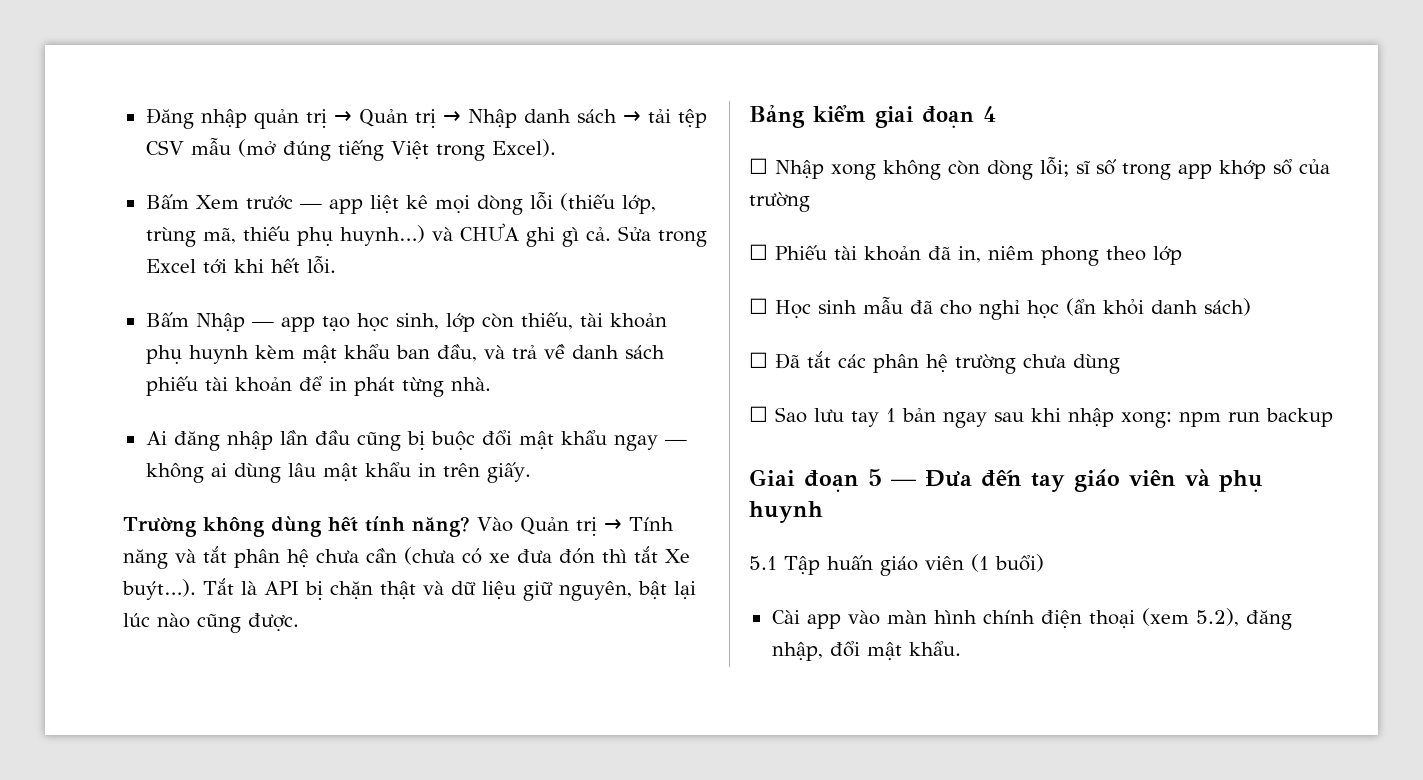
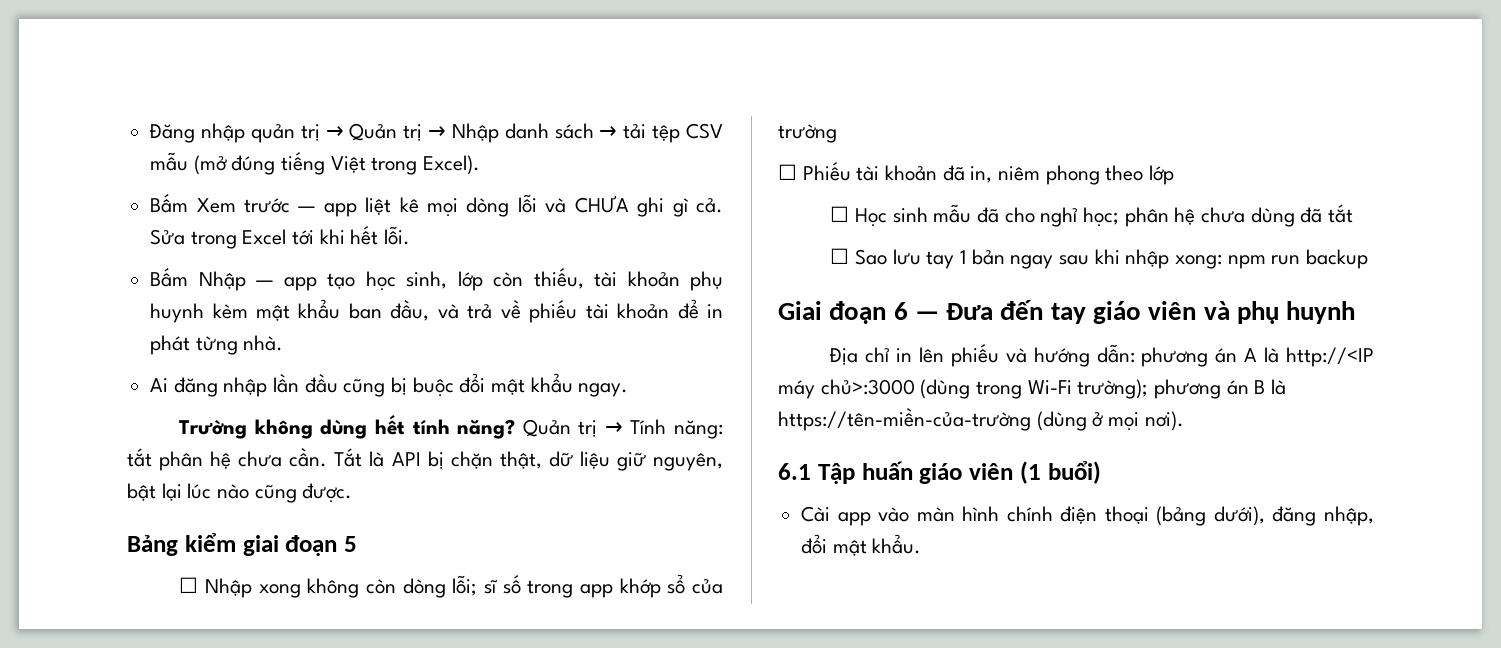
- Bấm Xem trước — app liệt kê mọi dòng lỗi (thiếu lớp, trùng mã, thiếu phụ huynh…) và CHƯA ghi gì cả.
+ Bấm Xem trước — app liệt kê mọi dòng lỗi và CHƯA ghi gì cả.
- Bấm Nhập — app tạo học sinh, lớp còn thiếu, tài khoản phụ huynh kèm mật khẩu ban đầu, và trả về danh sách phiếu tài khoản để in phát từng nhà.
+ Bấm Nhập — app tạo học sinh, lớp còn thiếu, tài khoản phụ huynh kèm mật khẩu ban đầu, và trả về phiếu tài khoản để in phát từng nhà.
- Ai đăng nhập lần đầu cũng bị buộc đổi mật khẩu ngay — không ai dùng lâu mật khẩu in trên giấy.
+ Ai đăng nhập lần đầu cũng bị buộc đổi mật khẩu ngay.
- Vào Quản trị → Tính năng và tắt phân hệ chưa cần (chưa có xe đưa đón thì tắt Xe buýt…).
+ Quản trị → Tính năng: tắt phân hệ chưa cần.
- Tắt là API bị chặn thật và dữ liệu giữ nguyên, bật lại lúc nào cũng được.
+ Tắt là API bị chặn thật, dữ liệu giữ nguyên, bật lại lúc nào cũng được.
- Bảng kiểm giai đoạn 4
+ Bảng kiểm giai đoạn 5
- ☐ Học sinh mẫu đã cho nghỉ học (ẩn khỏi danh sách)
- ☐ Đã tắt các phân hệ trường chưa dùng
+ ☐ Học sinh mẫu đã cho nghỉ học; phân hệ chưa dùng đã tắt
- Giai đoạn 5 — Đưa đến tay giáo viên và phụ huynh
+ Giai đoạn 6 — Đưa đến tay giáo viên và phụ huynh
- 5.1 Tập huấn giáo viên (1 buổi)
+ Địa chỉ in lên phiếu và hướng dẫn: phương án A là http://<IP máy chủ>:3000 (dùng trong Wi-Fi trường); phương án B là https://tên-miền-của-trường (dùng ở mọi nơi).
+ 6.1 Tập huấn giáo viên (1 buổi)
- Cài app vào màn hình chính điện thoại (xem 5.2), đăng nhập, đổi mật khẩu.
+ Cài app vào màn hình chính điện thoại (bảng dưới), đăng nhập, đổi mật khẩu.

